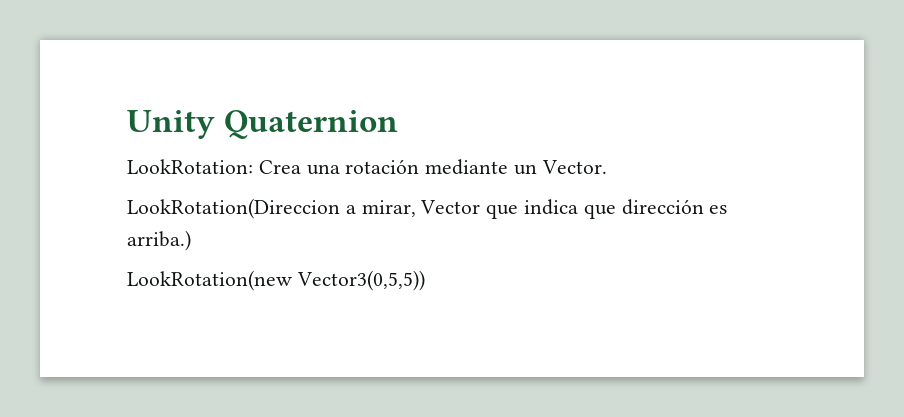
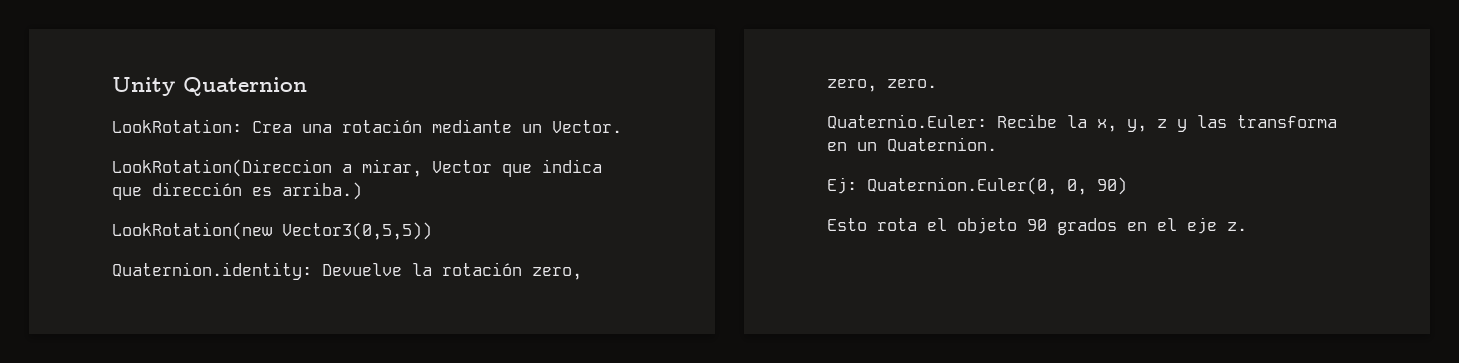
+ Quaternion.identity: Devuelve la rotación zero, zero, zero.
+ Quaternio.Euler: Recibe la x, y, z y las transforma en un Quaternion.
+ Ej: Quaternion.Euler(0, 0, 90)
+ Esto rota el objeto 90 grados en el eje z.

